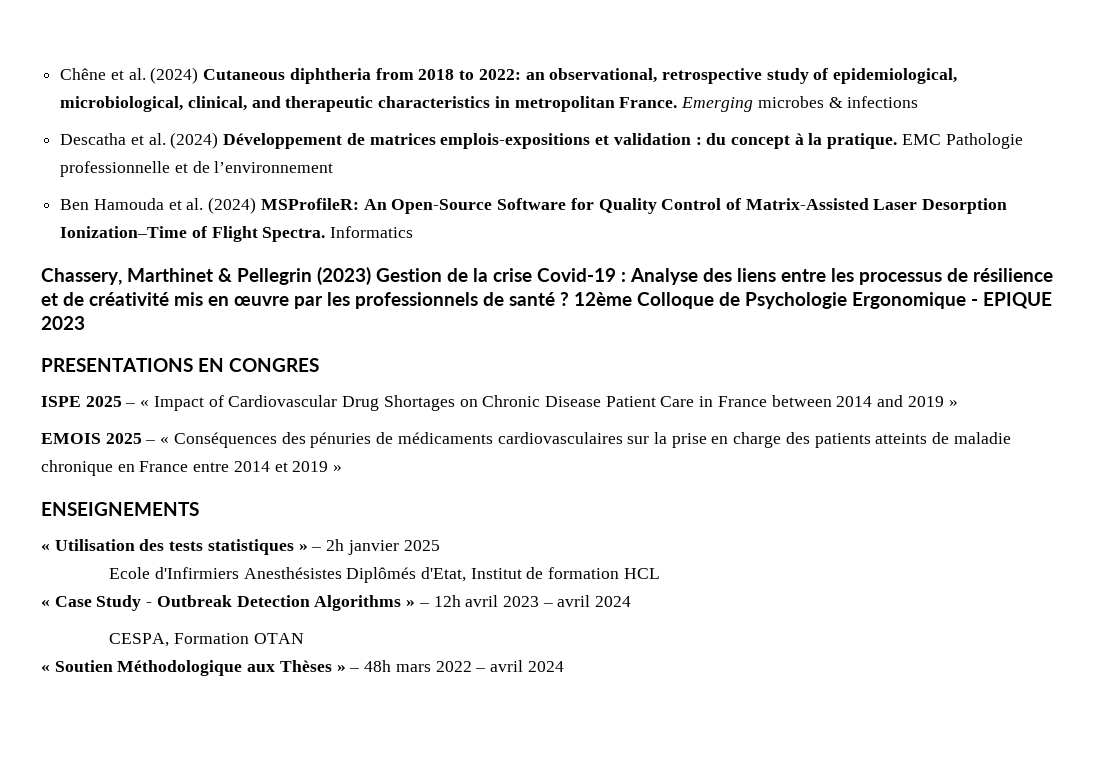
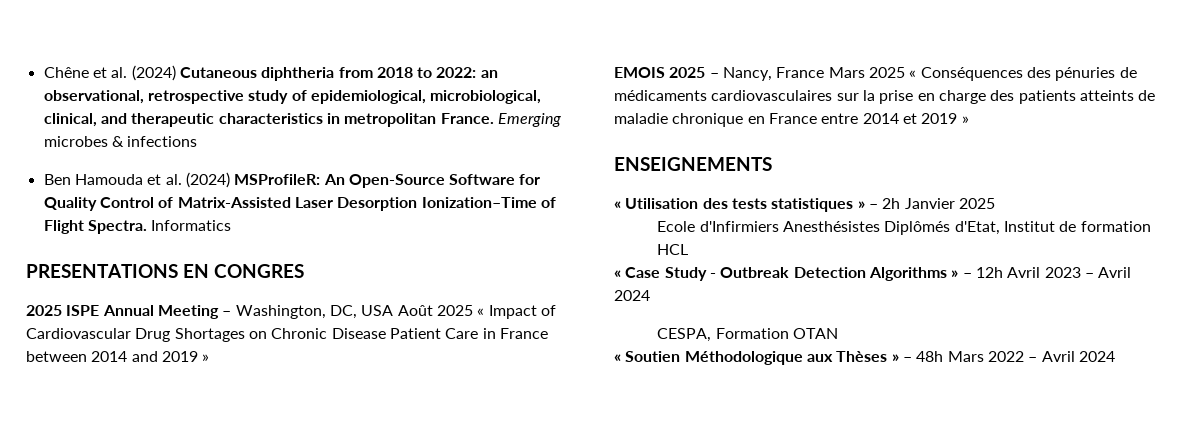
- Descatha et al. (2024) Développement de matrices emplois-expositions et validation : du concept à la pratique. EMC Pathologie professionnelle et de l’environnement
- Chassery, Marthinet & Pellegrin (2023) Gestion de la crise Covid-19 : Analyse des liens entre les processus de résilience et de créativité mis en œuvre par les professionnels de santé ? 12ème Colloque de Psychologie Ergonomique - EPIQUE 2023
  PRESENTATIONS EN CONGRES
- ISPE 2025 – « Impact of Cardiovascular Drug Shortages on Chronic Disease Patient Care in France between 2014 and 2019 »
+ 2025 ISPE Annual Meeting – Washington, DC, USA Août 2025 « Impact of Cardiovascular Drug Shortages on Chronic Disease Patient Care in France between 2014 and 2019 »
- EMOIS 2025 – « Conséquences des pénuries de médicaments cardiovasculaires sur la prise en charge des patients atteints de maladie chronique en France entre 2014 et 2019 »
+ EMOIS 2025 – Nancy, France Mars 2025 « Conséquences des pénuries de médicaments cardiovasculaires sur la prise en charge des patients atteints de maladie chronique en France entre 2014 et 2019 »
- « Utilisation des tests statistiques » – 2h janvier 2025
+ « Utilisation des tests statistiques » – 2h Janvier 2025
- « Case Study - Outbreak Detection Algorithms » – 12h avril 2023 – avril 2024
+ « Case Study - Outbreak Detection Algorithms » – 12h Avril 2023 – Avril 2024
- « Soutien Méthodologique aux Thèses » – 48h mars 2022 – avril 2024
+ « Soutien Méthodologique aux Thèses » – 48h Mars 2022 – Avril 2024

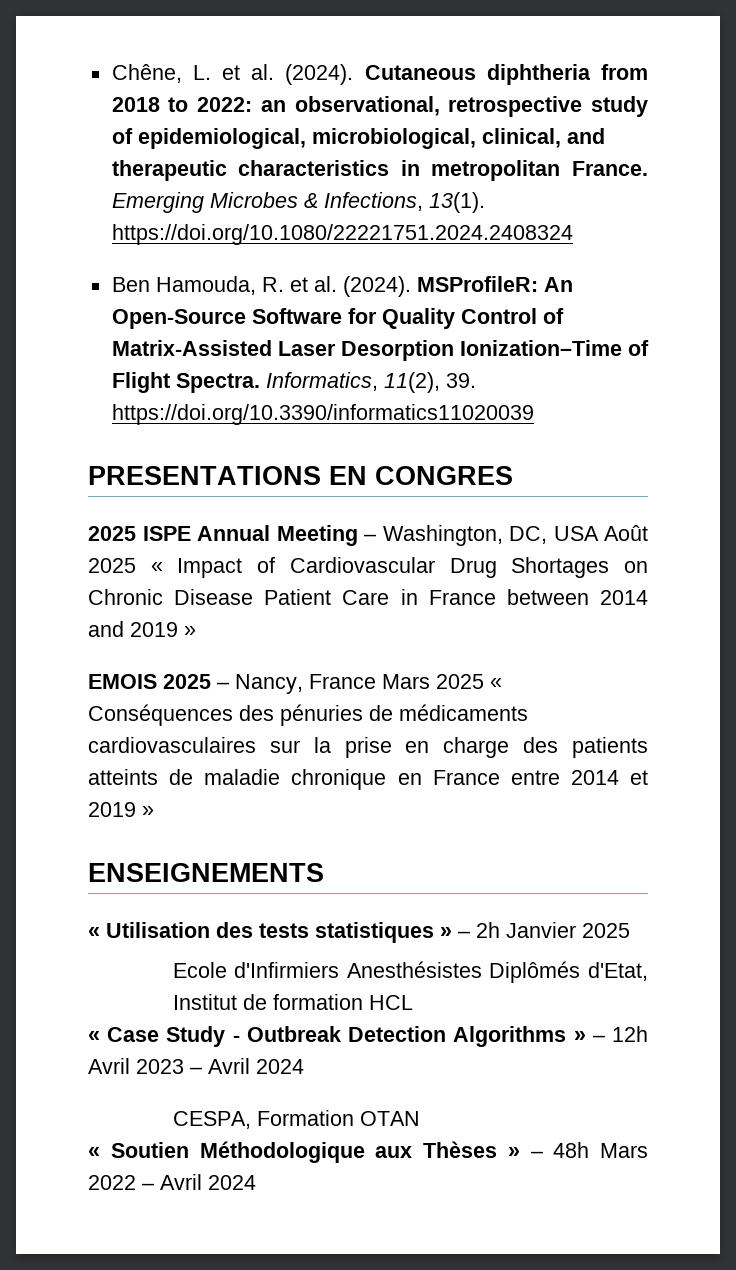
- Chêne et al. (2024) Cutaneous diphtheria from 2018 to 2022: an observational, retrospective study of epidemiological, microbiological, clinical, and therapeutic characteristics in metropolitan France.
+ Chêne, L. et al. (2024). Cutaneous diphtheria from 2018 to 2022: an observational, retrospective study of epidemiological, microbiological, clinical, and therapeutic characteristics in metropolitan France.
- Emerging microbes & infections
+ Emerging Microbes & Infections, 13(1). https://doi.org/10.1080/22221751.2024.2408324
- Ben Hamouda et al. (2024) MSProfileR: An Open-Source Software for Quality Control of Matrix-Assisted Laser Desorption Ionization–Time of Flight Spectra.
+ Ben Hamouda, R. et al. (2024). MSProfileR: An Open-Source Software for Quality Control of Matrix-Assisted Laser Desorption Ionization–Time of Flight Spectra.
- Informatics
+ Informatics, 11(2), 39. https://doi.org/10.3390/informatics11020039

